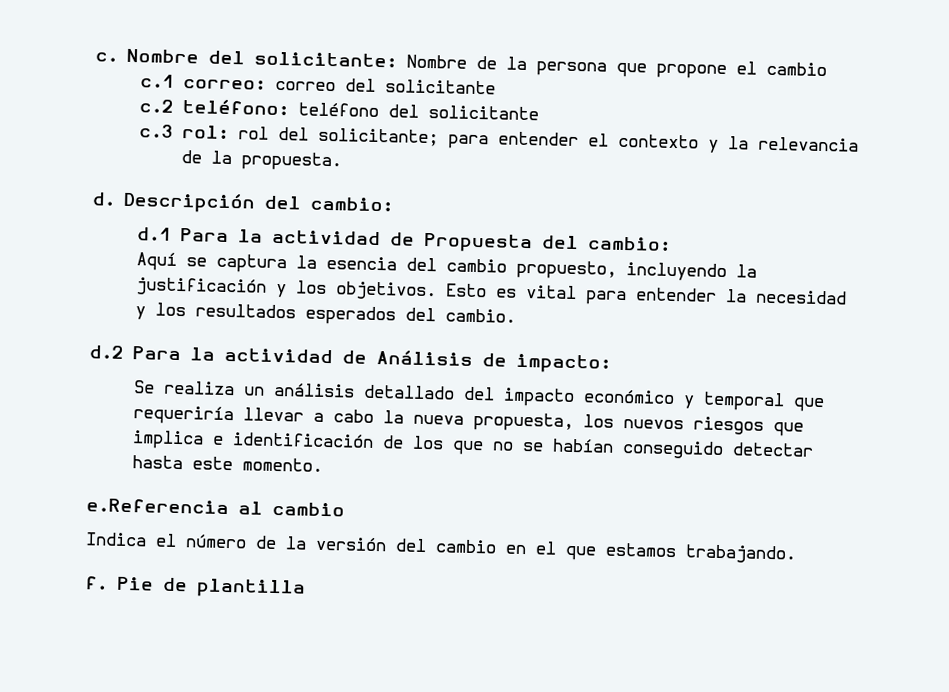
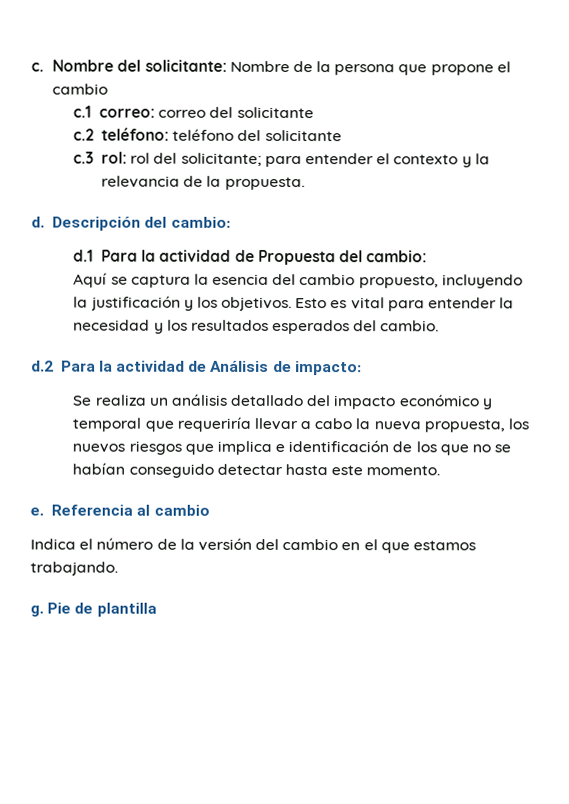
- e.Referencia al cambio
+ e. Referencia al cambio
- f.
+ g.

